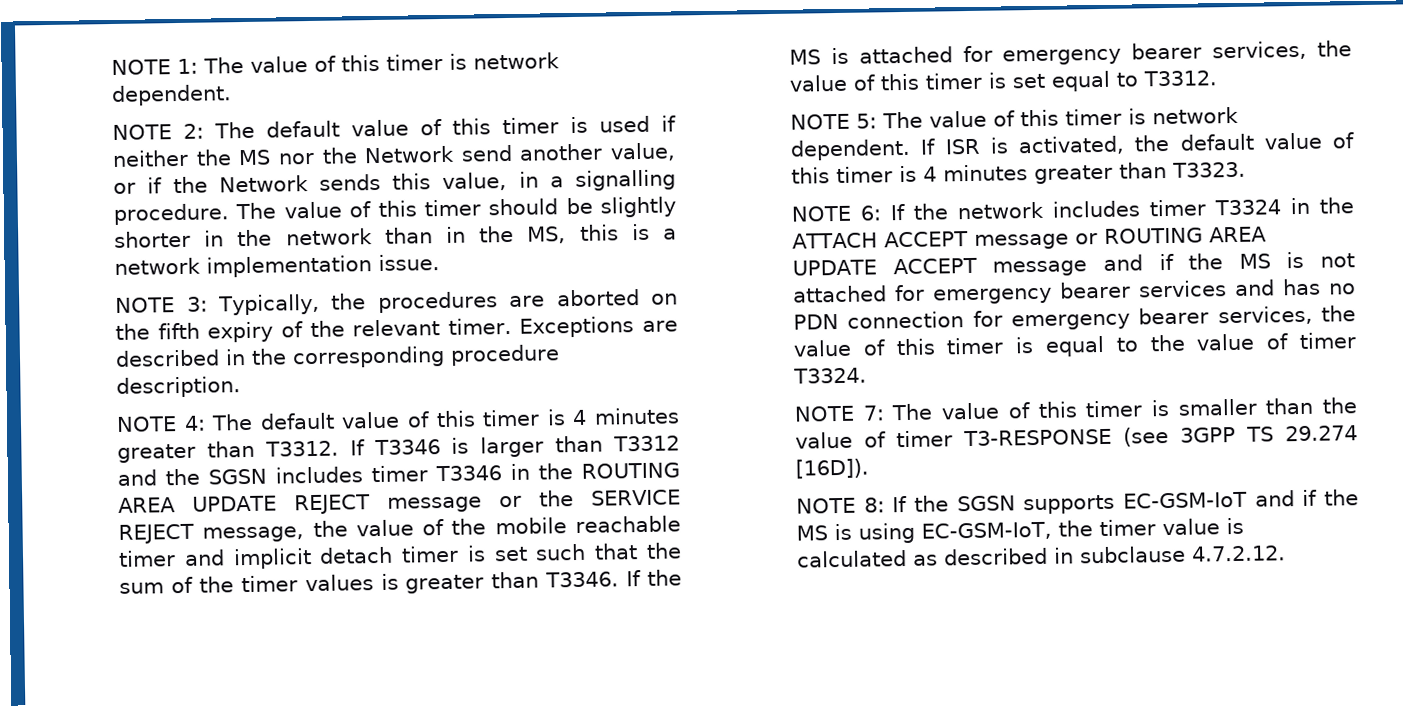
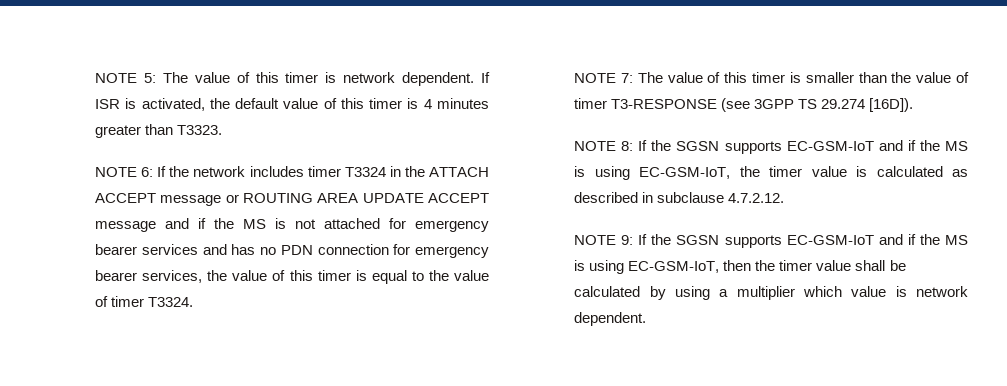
- NOTE 1: The value of this timer is network dependent.
- NOTE 2: The default value of this timer is used if neither the MS nor the Network send another value, or if the Network sends this value, in a signalling procedure. The value of this timer should be slightly shorter in the network than in the MS, this is a network implementation issue.
- NOTE 3: Typically, the procedures are aborted on the fifth expiry of the relevant timer. Exceptions are described in the corresponding procedure description.
- NOTE 4: The default value of this timer is 4 minutes greater than T3312. If T3346 is larger than T3312 and the SGSN includes timer T3346 in the ROUTING AREA UPDATE REJECT message or the SERVICE REJECT message, the value of the mobile reachable timer and implicit detach timer is set such that the sum of the timer values is greater than T3346. If the MS is attached for emergency bearer services, the value of this timer is set equal to T3312.
+ NOTE 9: If the SGSN supports EC-GSM-IoT and if the MS is using EC-GSM-IoT, then the timer value shall be calculated by using a multiplier which value is network dependent.

